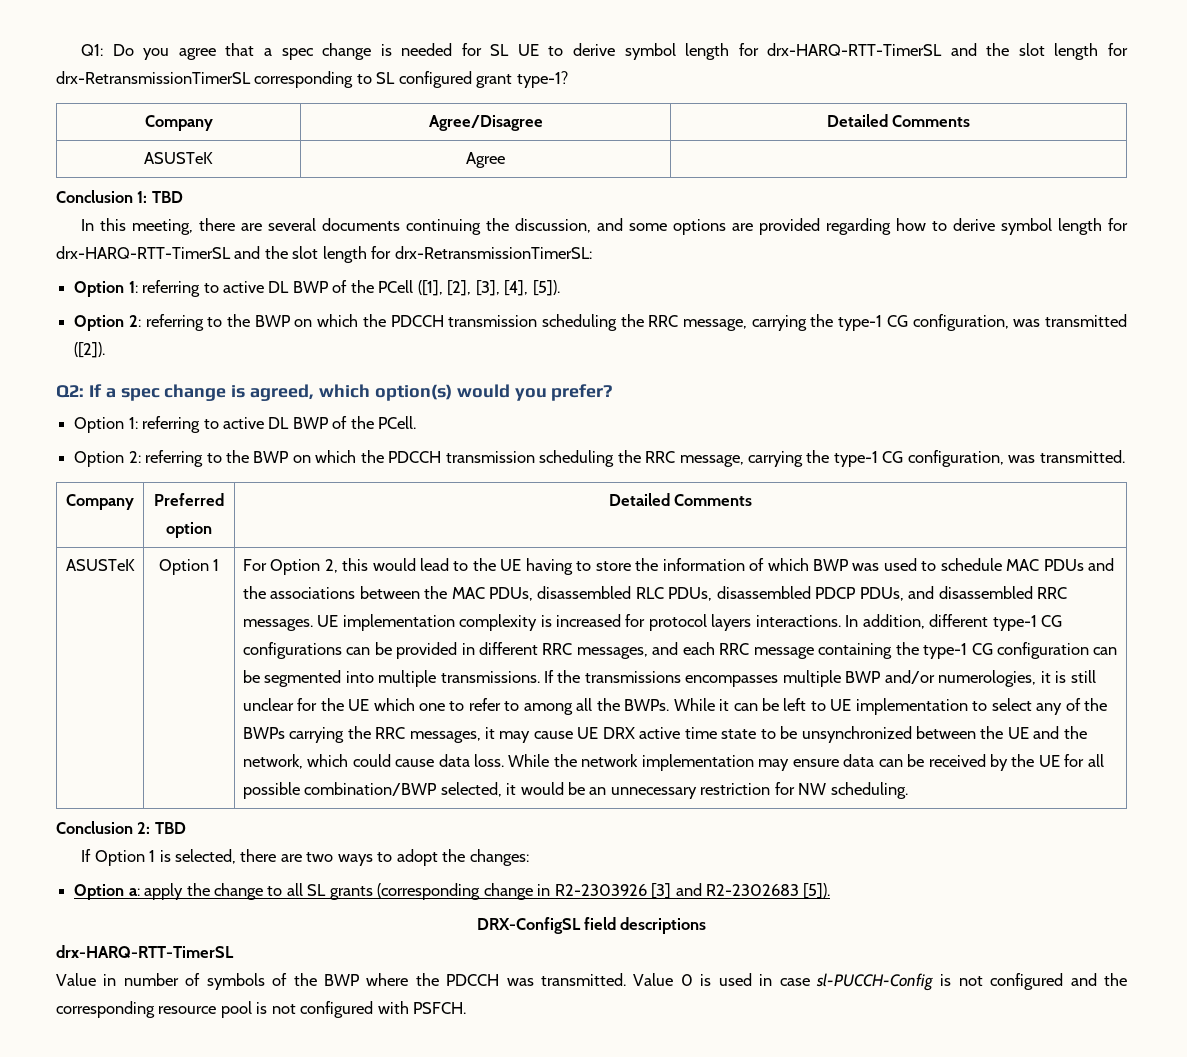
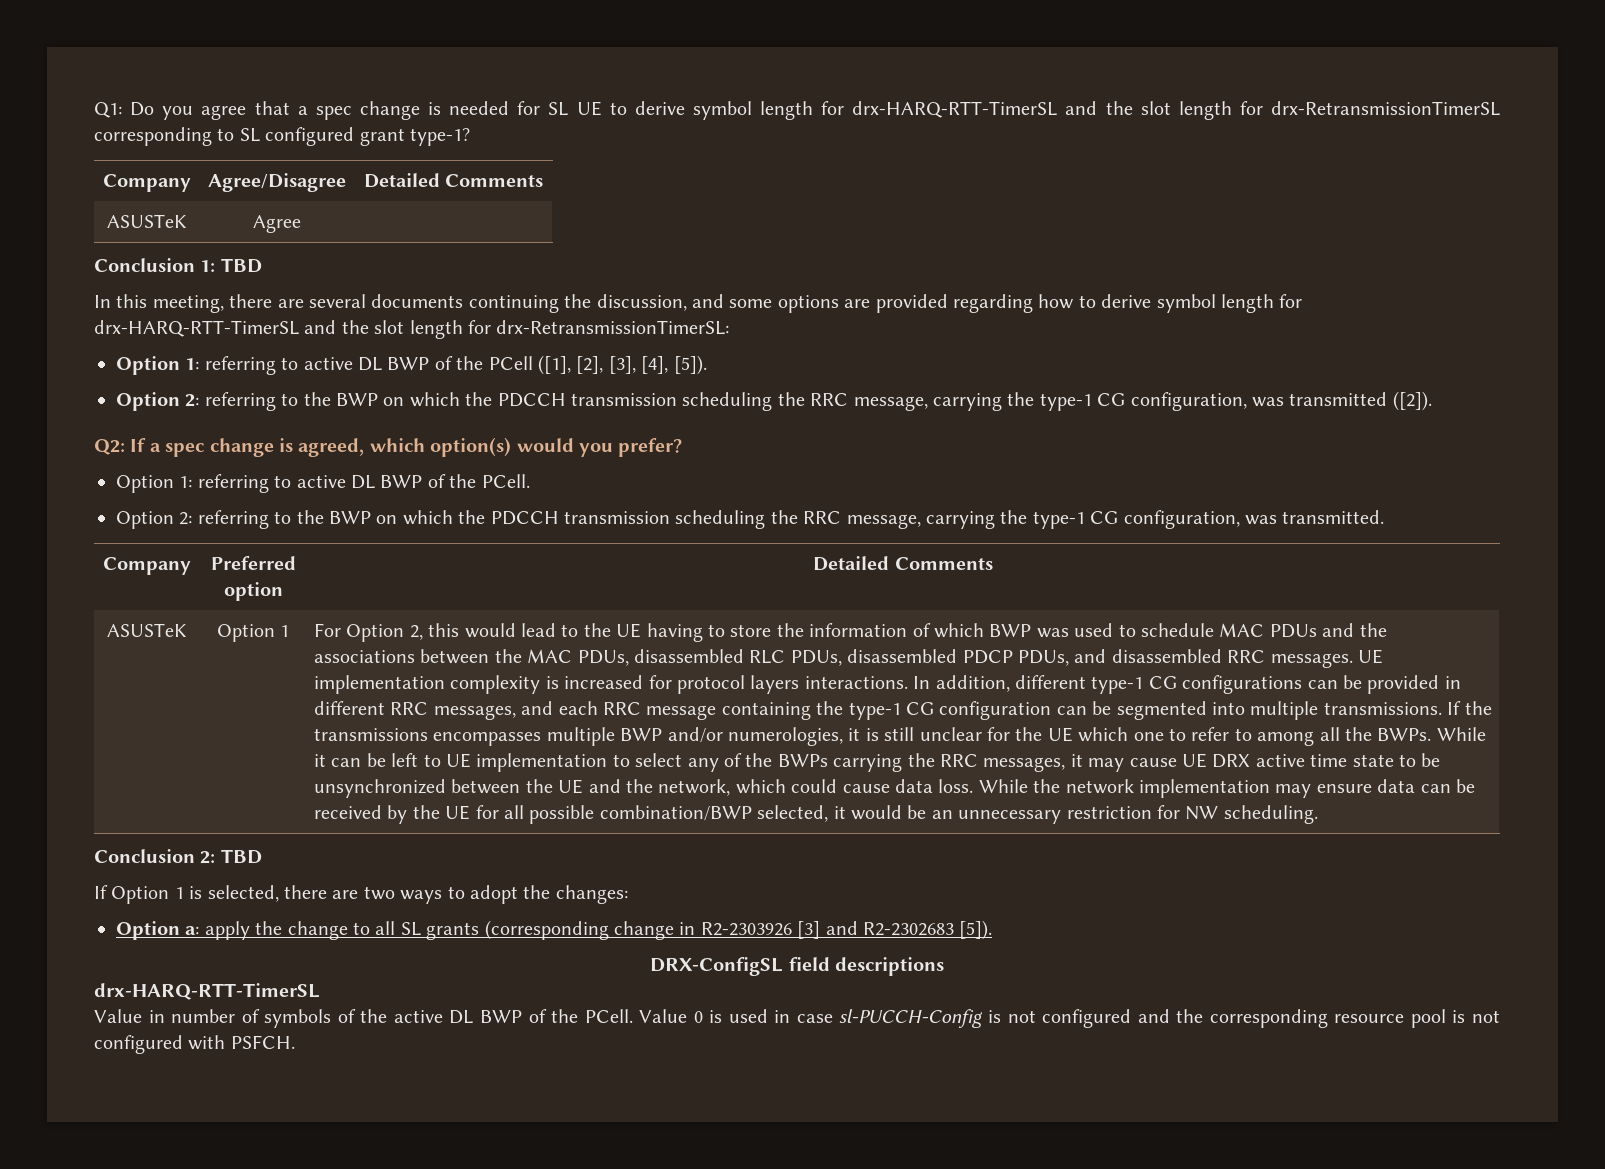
- Value in number of symbols of the BWP where the PDCCH was transmitted.
+ Value in number of symbols of the active DL BWP of the PCell.

